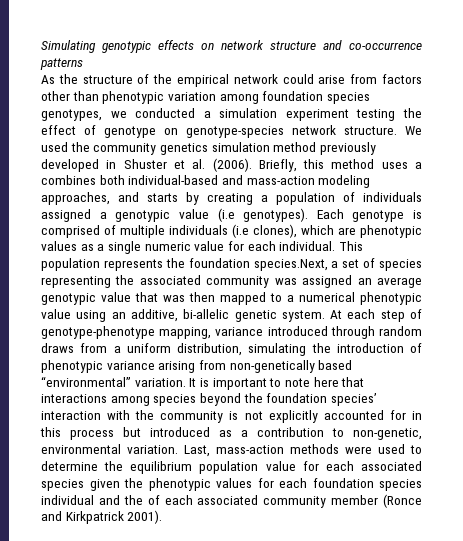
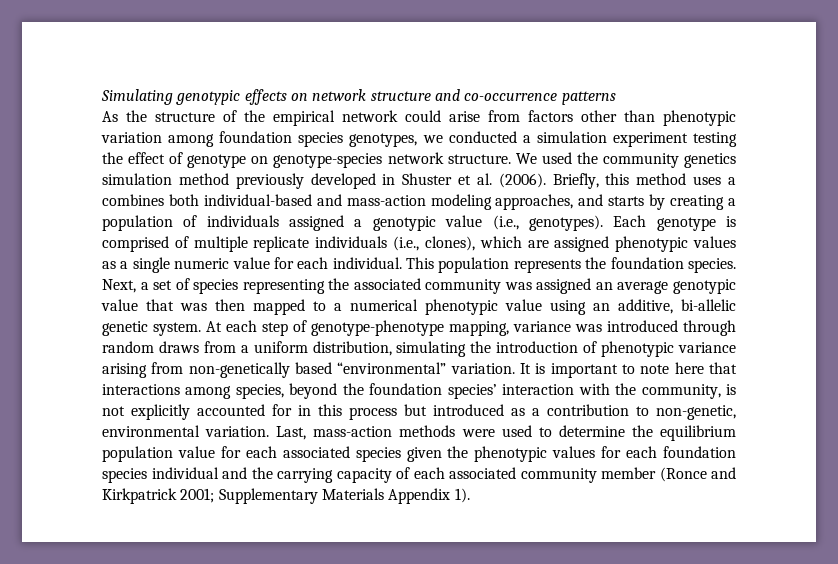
- Briefly, this method uses a combines both individual-based and mass-action modeling approaches, and starts by creating a population of individuals assigned a genotypic value (i.e genotypes).
+ Briefly, this method uses a combines both individual-based and mass-action modeling approaches, and starts by creating a population of individuals assigned a genotypic value (i.e., genotypes).
- Each genotype is comprised of multiple individuals (i.e clones), which are phenotypic values as a single numeric value for each individual.
+ Each genotype is comprised of multiple replicate individuals (i.e., clones), which are assigned phenotypic values as a single numeric value for each individual.
- This population represents the foundation species.Next, a set of species representing the associated community was assigned an average genotypic value that was then mapped to a numerical phenotypic value using an additive, bi-allelic genetic system.
+ This population represents the foundation species. Next, a set of species representing the associated community was assigned an average genotypic value that was then mapped to a numerical phenotypic value using an additive, bi-allelic genetic system.
- At each step of genotype-phenotype mapping, variance introduced through random draws from a uniform distribution, simulating the introduction of phenotypic variance arising from non-genetically based “environmental” variation.
+ At each step of genotype-phenotype mapping, variance was introduced through random draws from a uniform distribution, simulating the introduction of phenotypic variance arising from non-genetically based “environmental” variation.
- It is important to note here that interactions among species beyond the foundation species’ interaction with the community is not explicitly accounted for in this process but introduced as a contribution to non-genetic, environmental variation.
+ It is important to note here that interactions among species, beyond the foundation species’ interaction with the community, is not explicitly accounted for in this process but introduced as a contribution to non-genetic, environmental variation.
- Last, mass-action methods were used to determine the equilibrium population value for each associated species given the phenotypic values for each foundation species individual and the of each associated community member (Ronce and Kirkpatrick 2001).
+ Last, mass-action methods were used to determine the equilibrium population value for each associated species given the phenotypic values for each foundation species individual and the carrying capacity of each associated community member (Ronce and Kirkpatrick 2001; Supplementary Materials Appendix 1).

